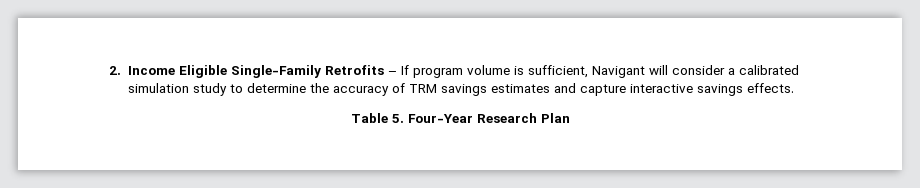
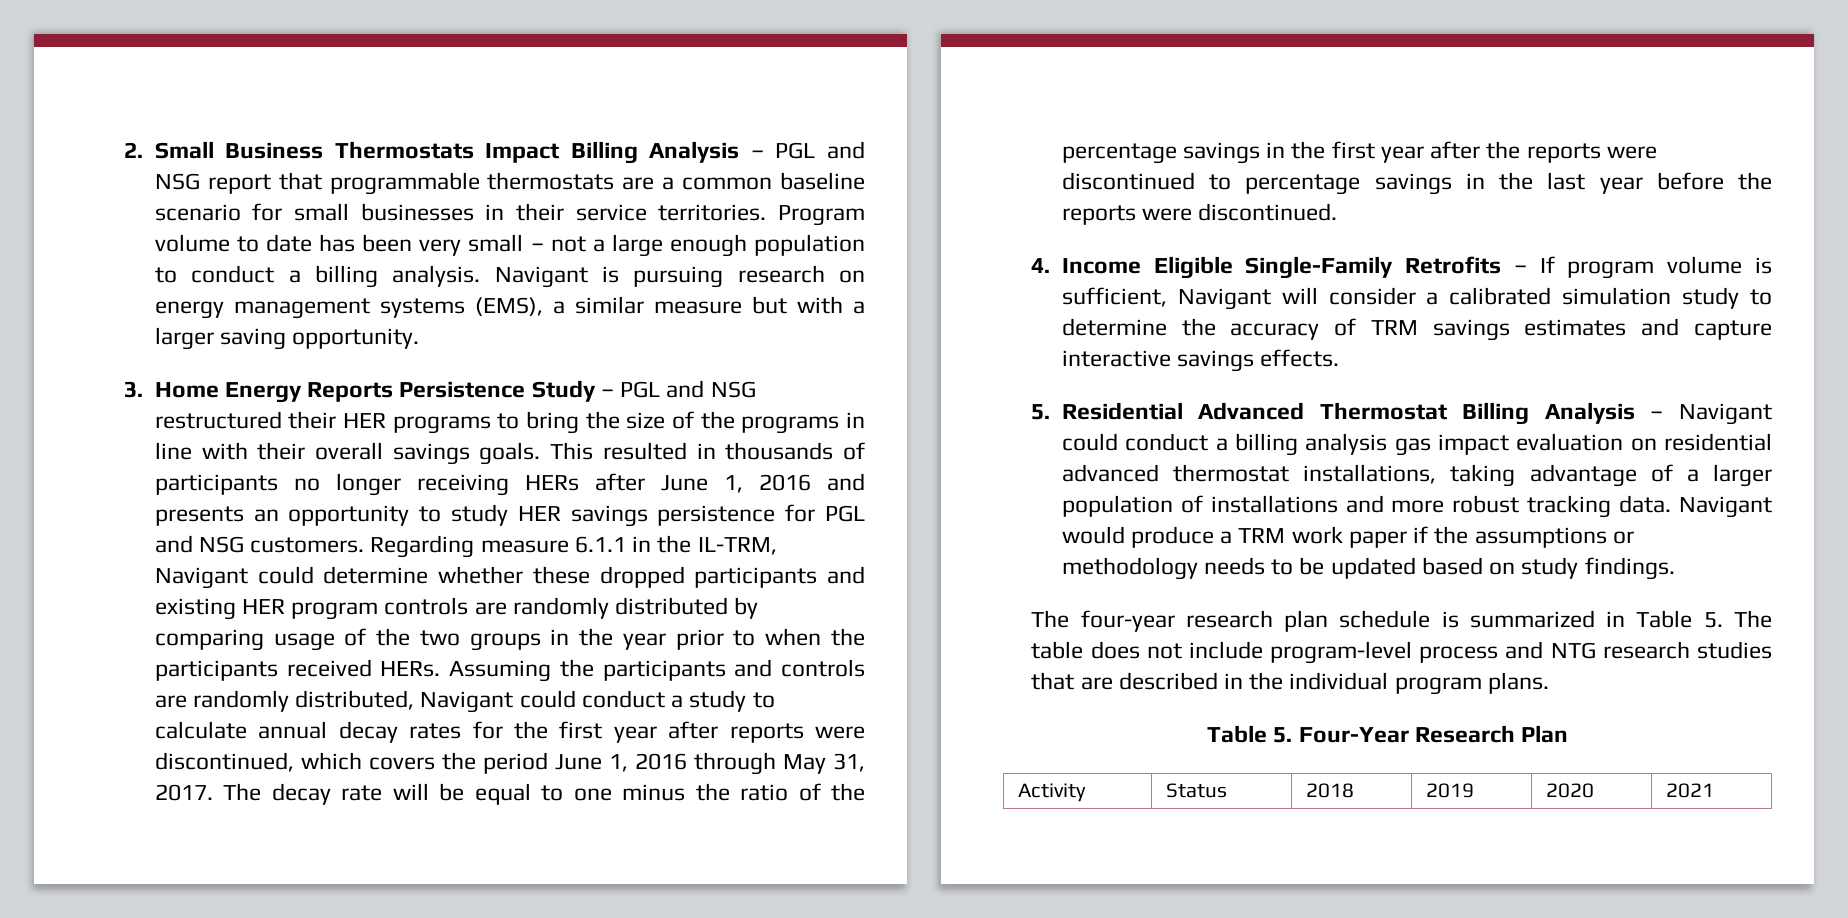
- 2. Income Eligible Single-Family Retrofits – If program volume is sufficient, Navigant will consider a calibrated simulation study to determine the accuracy of TRM savings estimates and capture interactive savings effects.
+ 2. Small Business Thermostats Impact Billing Analysis – PGL and NSG report that programmable thermostats are a common baseline scenario for small businesses in their service territories. Program volume to date has been very small – not a large enough population to conduct a billing analysis. Navigant is pursuing research on energy management systems (EMS), a similar measure but with a larger saving opportunity.
+ 3. Home Energy Reports Persistence Study – PGL and NSG restructured their HER programs to bring the size of the programs in line with their overall savings goals. This resulted in thousands of participants no longer receiving HERs after June 1, 2016 and presents an opportunity to study HER savings persistence for PGL and NSG customers. Regarding measure 6.1.1 in the IL-TRM, Navigant could determine whether these dropped participants and existing HER program controls are randomly distributed by comparing usage of the two groups in the year prior to when the participants received HERs. Assuming the participants and controls are randomly distributed, Navigant could conduct a study to calculate annual decay rates for the first year after reports were discontinued, which covers the period June 1, 2016 through May 31, 2017. The decay rate will be equal to one minus the ratio of the percentage savings in the first year after the reports were discontinued to percentage savings in the last year before the reports were discontinued.
+ 4. Income Eligible Single-Family Retrofits – If program volume is sufficient, Navigant will consider a calibrated simulation study to determine the accuracy of TRM savings estimates and capture interactive savings effects.
+ 5. Residential Advanced Thermostat Billing Analysis – Navigant could conduct a billing analysis gas impact evaluation on residential advanced thermostat installations, taking advantage of a larger population of installations and more robust tracking data. Navigant would produce a TRM work paper if the assumptions or methodology needs to be updated based on study findings.
+ The four-year research plan schedule is summarized in Table 5. The table does not include program-level process and NTG research studies that are described in the individual program plans.
+ Activity | Status | 2018 | 2019 | 2020 | 2021

